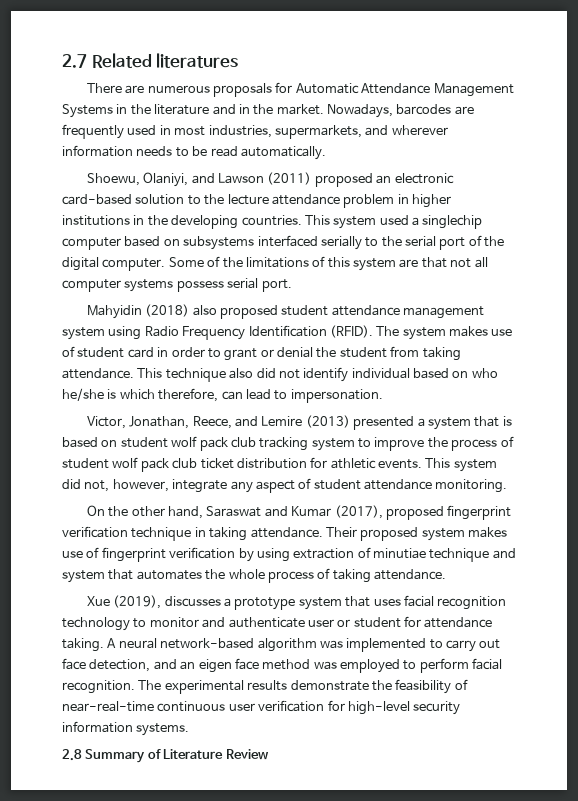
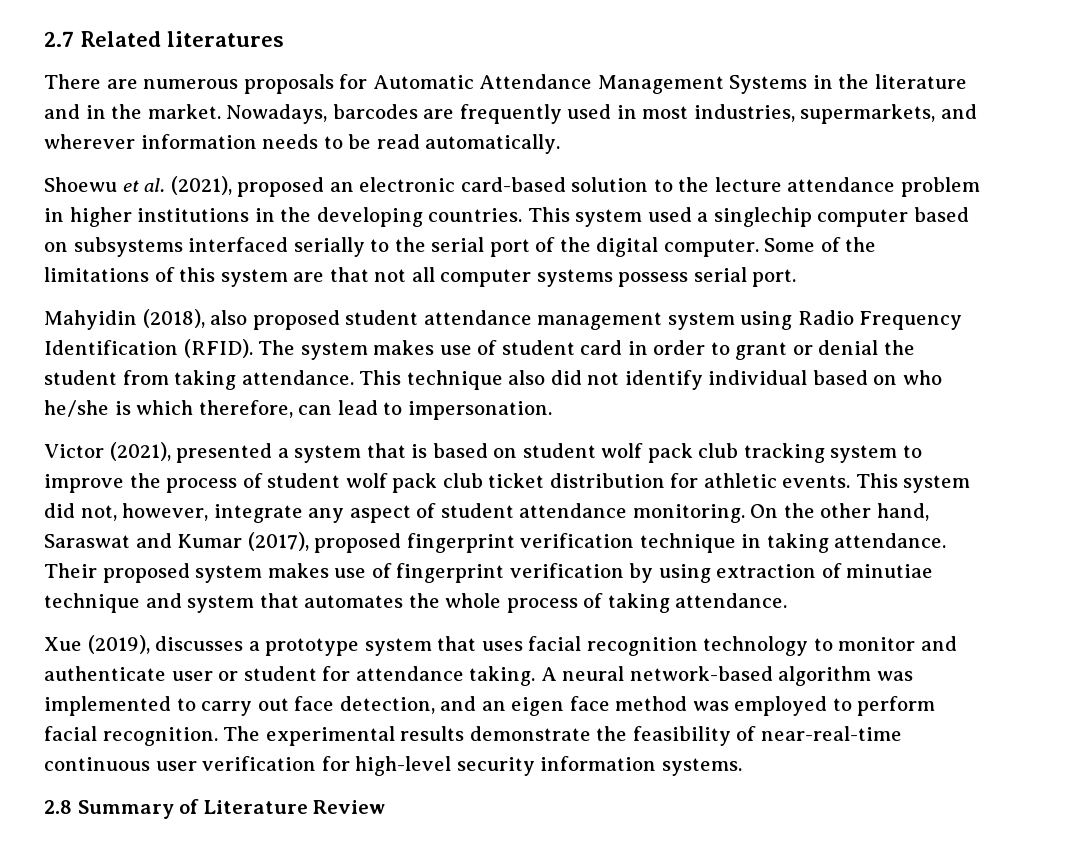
- Shoewu, Olaniyi, and Lawson (2011) proposed an electronic card-based solution to the lecture attendance problem in higher institutions in the developing countries.
+ Shoewu et al. (2021), proposed an electronic card-based solution to the lecture attendance problem in higher institutions in the developing countries.
- Mahyidin (2018) also proposed student attendance management system using Radio Frequency Identification (RFID).
+ Mahyidin (2018), also proposed student attendance management system using Radio Frequency Identification (RFID).
- Victor, Jonathan, Reece, and Lemire (2013) presented a system that is based on student wolf pack club tracking system to improve the process of student wolf pack club ticket distribution for athletic events.
+ Victor (2021), presented a system that is based on student wolf pack club tracking system to improve the process of student wolf pack club ticket distribution for athletic events.
- This system did not, however, integrate any aspect of student attendance monitoring.
- On the other hand, Saraswat and Kumar (2017), proposed fingerprint verification technique in taking attendance.
+ This system did not, however, integrate any aspect of student attendance monitoring. On the other hand, Saraswat and Kumar (2017), proposed fingerprint verification technique in taking attendance.

